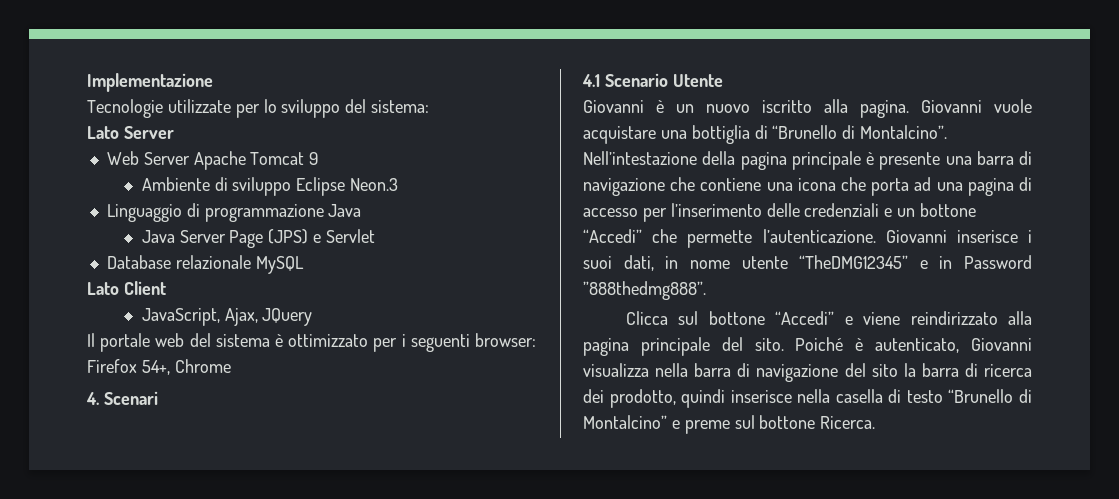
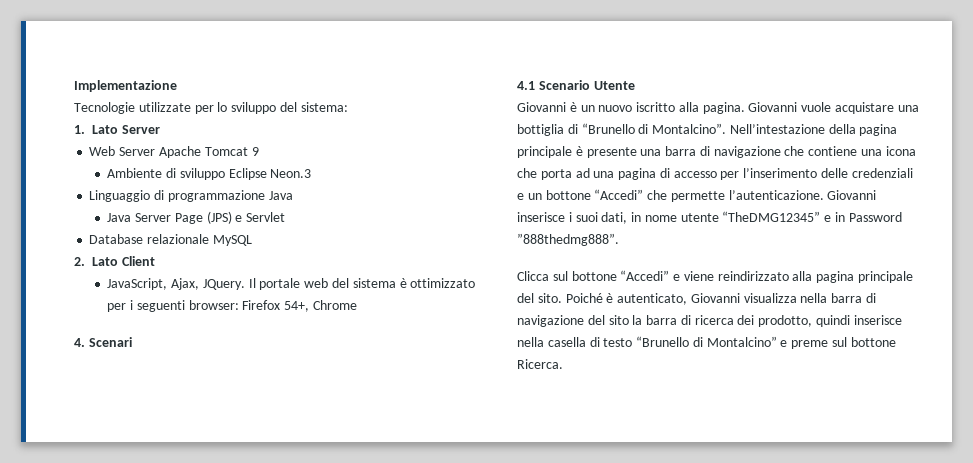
- Lato Server
+ 1. Lato Server
- Lato Client
+ 2. Lato Client
- JavaScript, Ajax, JQuery
- Il portale web del sistema è ottimizzato per i seguenti browser: Firefox 54+, Chrome
+ JavaScript, Ajax, JQuery. Il portale web del sistema è ottimizzato per i seguenti browser: Firefox 54+, Chrome

